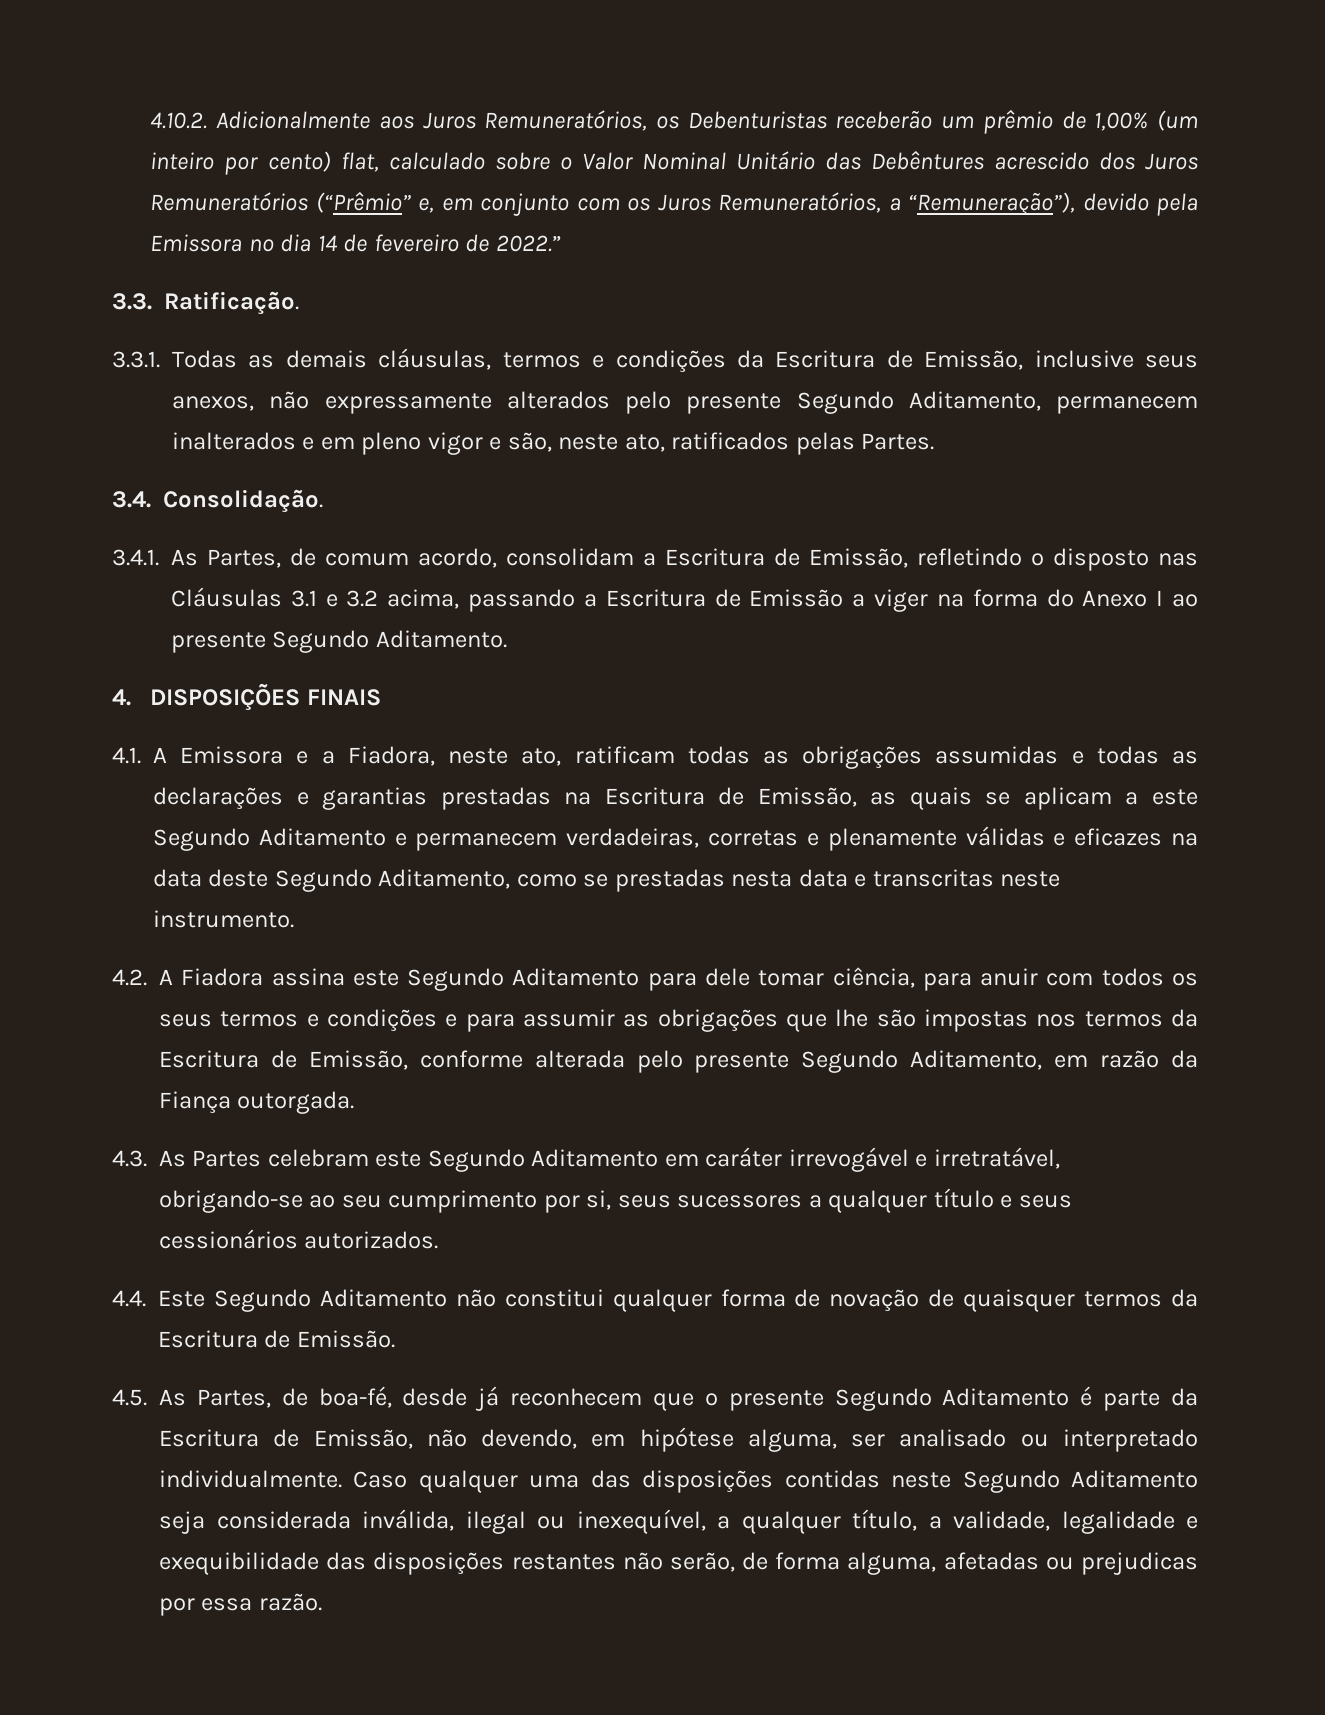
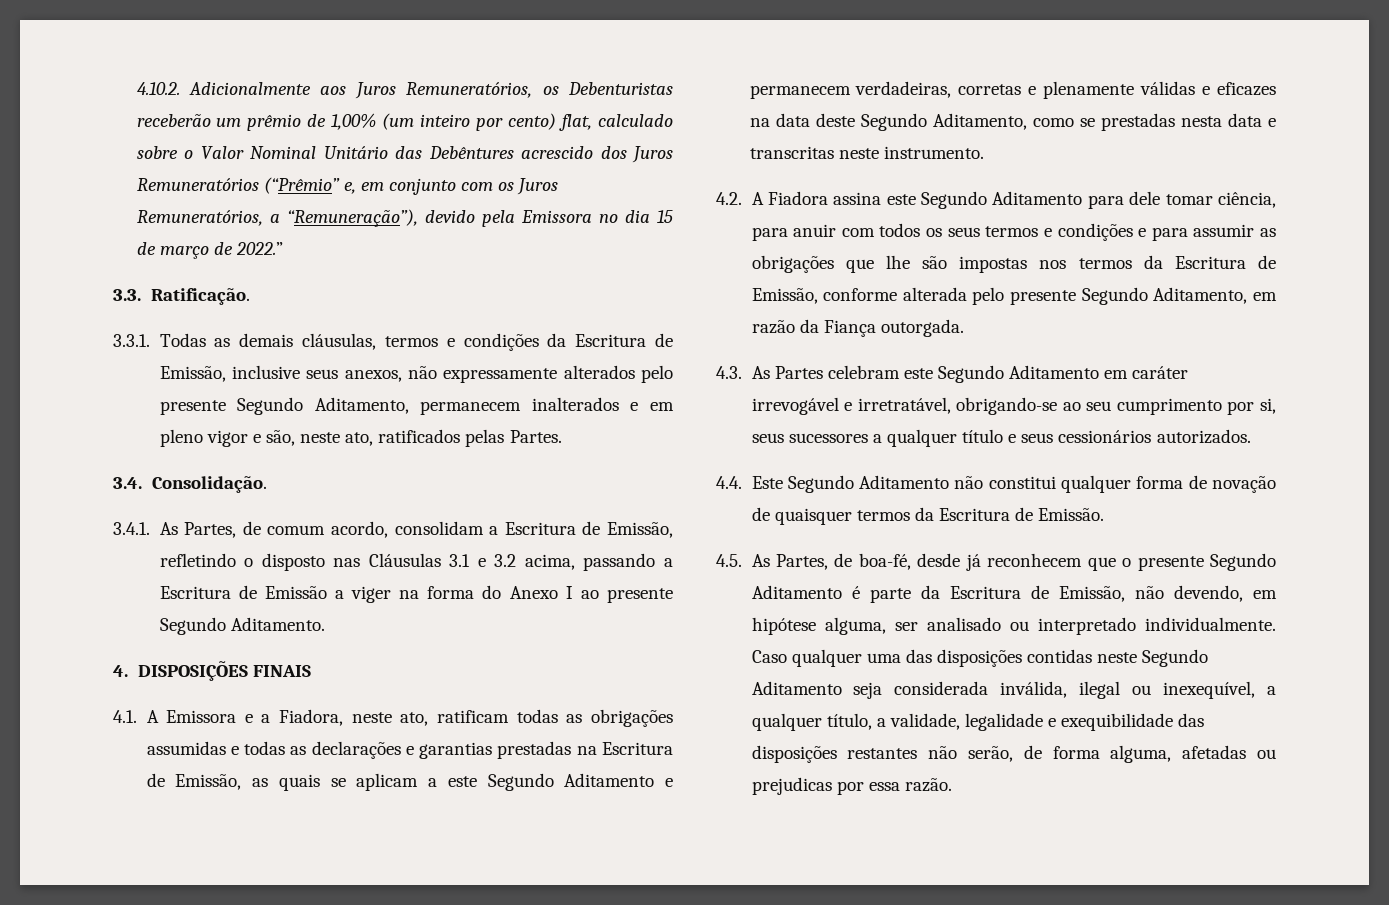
- 4.10.2. Adicionalmente aos Juros Remuneratórios, os Debenturistas receberão um prêmio de 1,00% (um inteiro por cento) flat, calculado sobre o Valor Nominal Unitário das Debêntures acrescido dos Juros Remuneratórios (“Prêmio” e, em conjunto com os Juros Remuneratórios, a “Remuneração”), devido pela Emissora no dia 14 de fevereiro de 2022.”
+ 4.10.2. Adicionalmente aos Juros Remuneratórios, os Debenturistas receberão um prêmio de 1,00% (um inteiro por cento) flat, calculado sobre o Valor Nominal Unitário das Debêntures acrescido dos Juros Remuneratórios (“Prêmio” e, em conjunto com os Juros Remuneratórios, a “Remuneração”), devido pela Emissora no dia 15 de março de 2022.”

